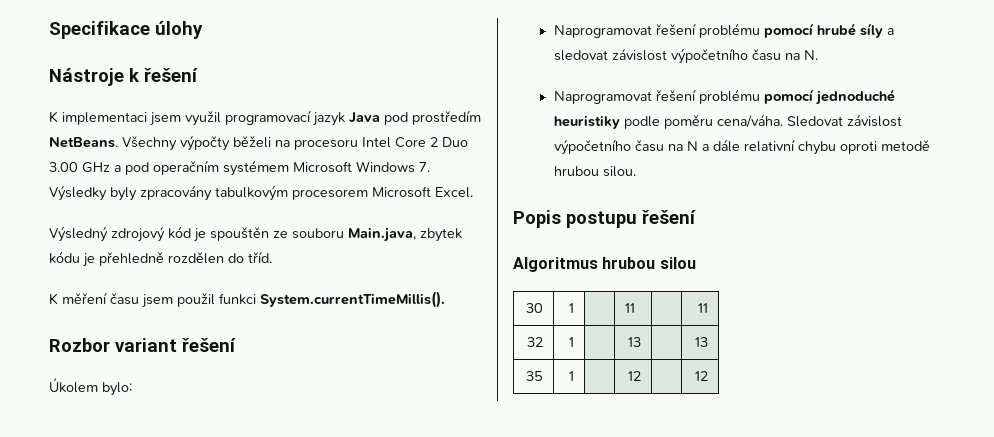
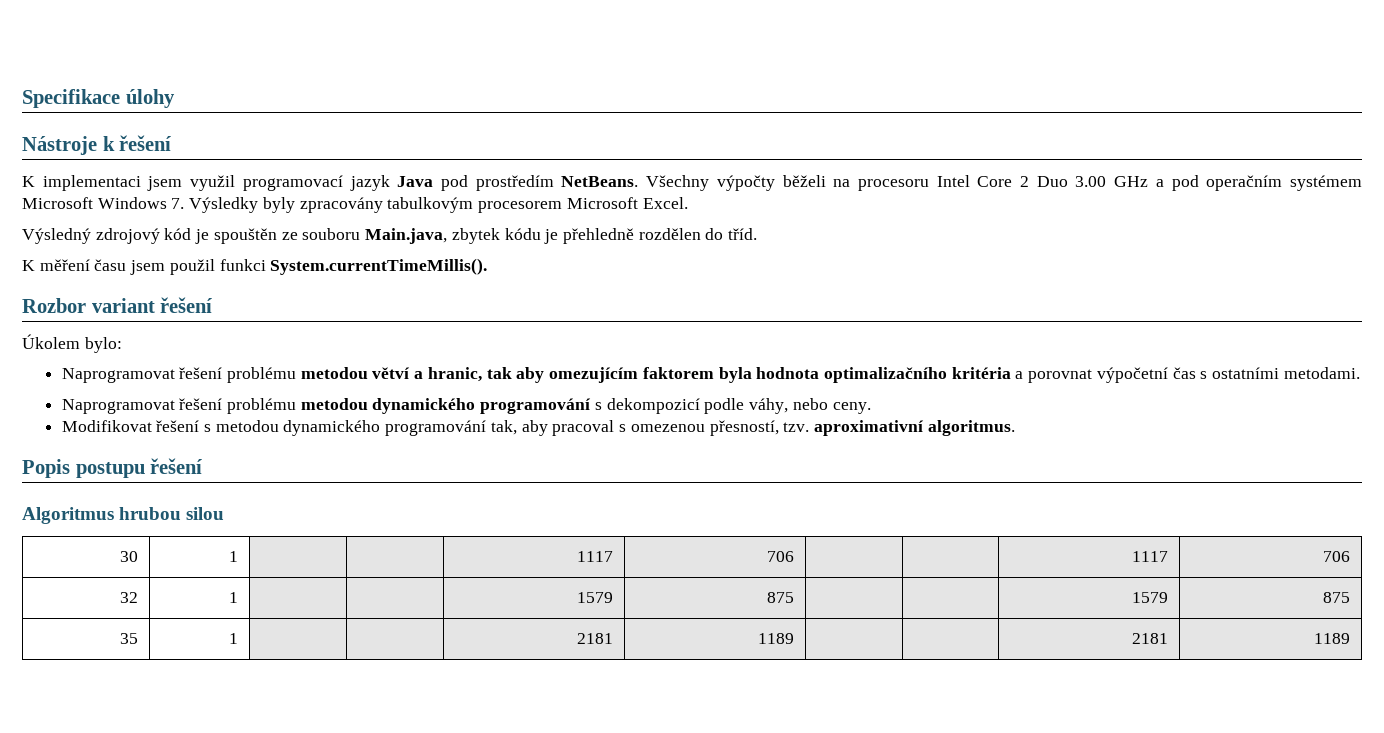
- Naprogramovat řešení problému pomocí hrubé síly a sledovat závislost výpočetního času na N.
- Naprogramovat řešení problému pomocí jednoduché heuristiky podle poměru cena/váha. Sledovat závislost výpočetního času na N a dále relativní chybu oproti metodě hrubou silou.
+ Naprogramovat řešení problému metodou větví a hranic, tak aby omezujícím faktorem byla hodnota optimalizačního kritéria a porovnat výpočetní čas s ostatními metodami.
+ Naprogramovat řešení problému metodou dynamického programování s dekompozicí podle váhy, nebo ceny.
+ Modifikovat řešení s metodou dynamického programování tak, aby pracoval s omezenou přesností, tzv. aproximativní algoritmus.
- 30 | 1 | | 11 | | 11
- 32 | 1 | | 13 | | 13
- 35 | 1 | | 12 | | 12
+ 30 | 1 | | | 1117 | 706 | | | 1117 | 706
+ 32 | 1 | | | 1579 | 875 | | | 1579 | 875
+ 35 | 1 | | | 2181 | 1189 | | | 2181 | 1189

